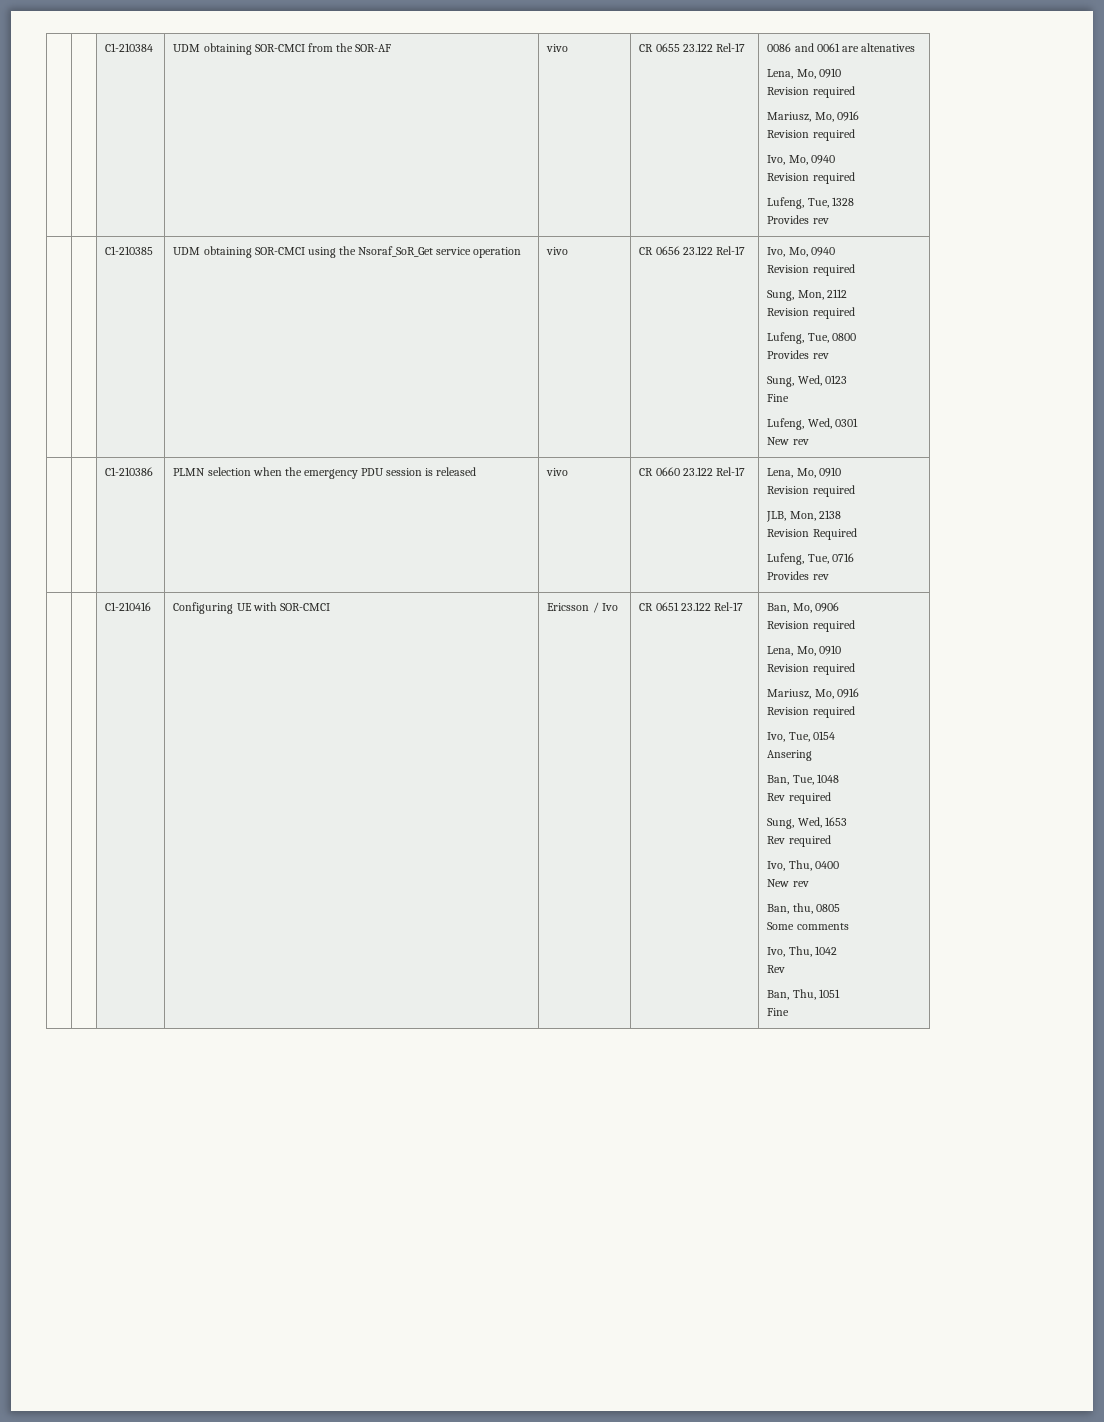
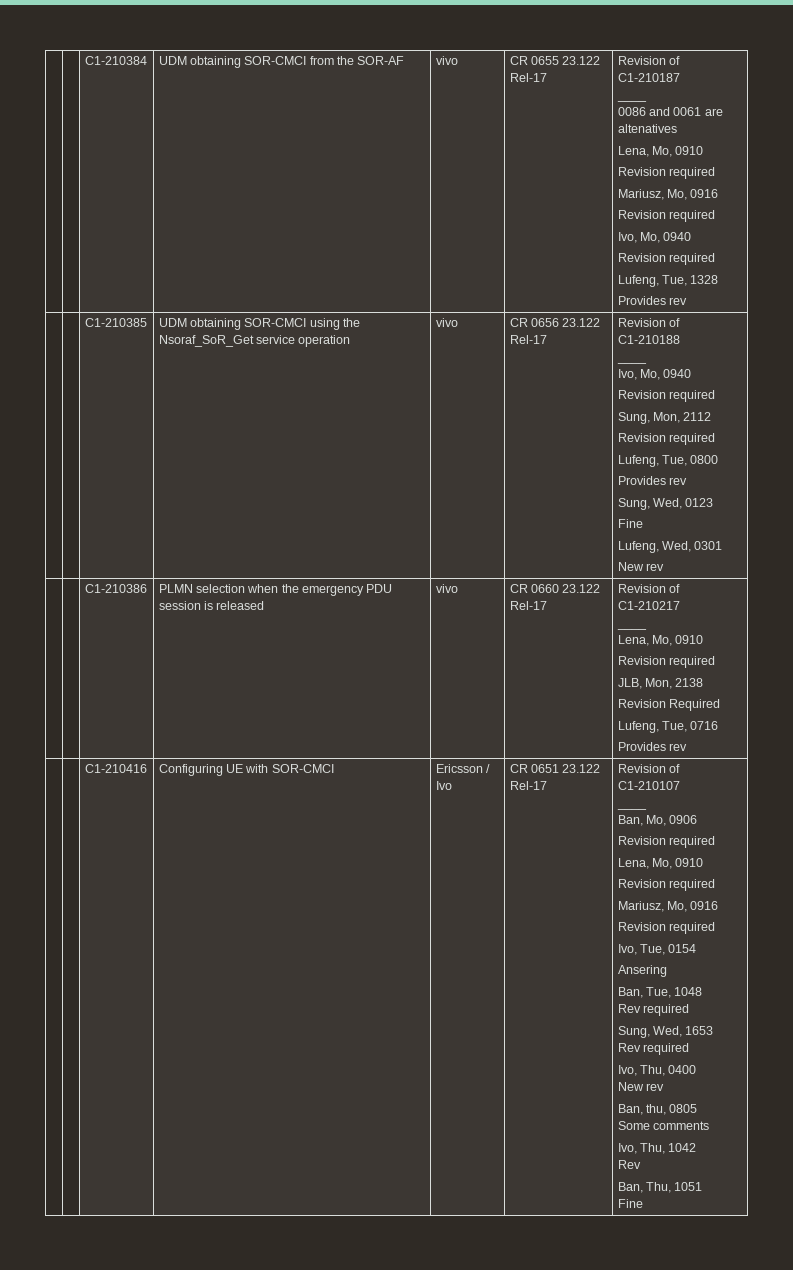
+ Revision of C1-210187
+ ____
+ Revision of C1-210188
+ ____
- | | C1-210386 | PLMN selection when the emergency PDU session is released | vivo | CR 0660 23.122 Rel-17 | Lena, Mo, 0910
+ | | C1-210386 | PLMN selection when the emergency PDU session is released | vivo | CR 0660 23.122 Rel-17 | Revision of C1-210217
+ ____
+ Lena, Mo, 0910
+ Revision of C1-210107
+ ____

